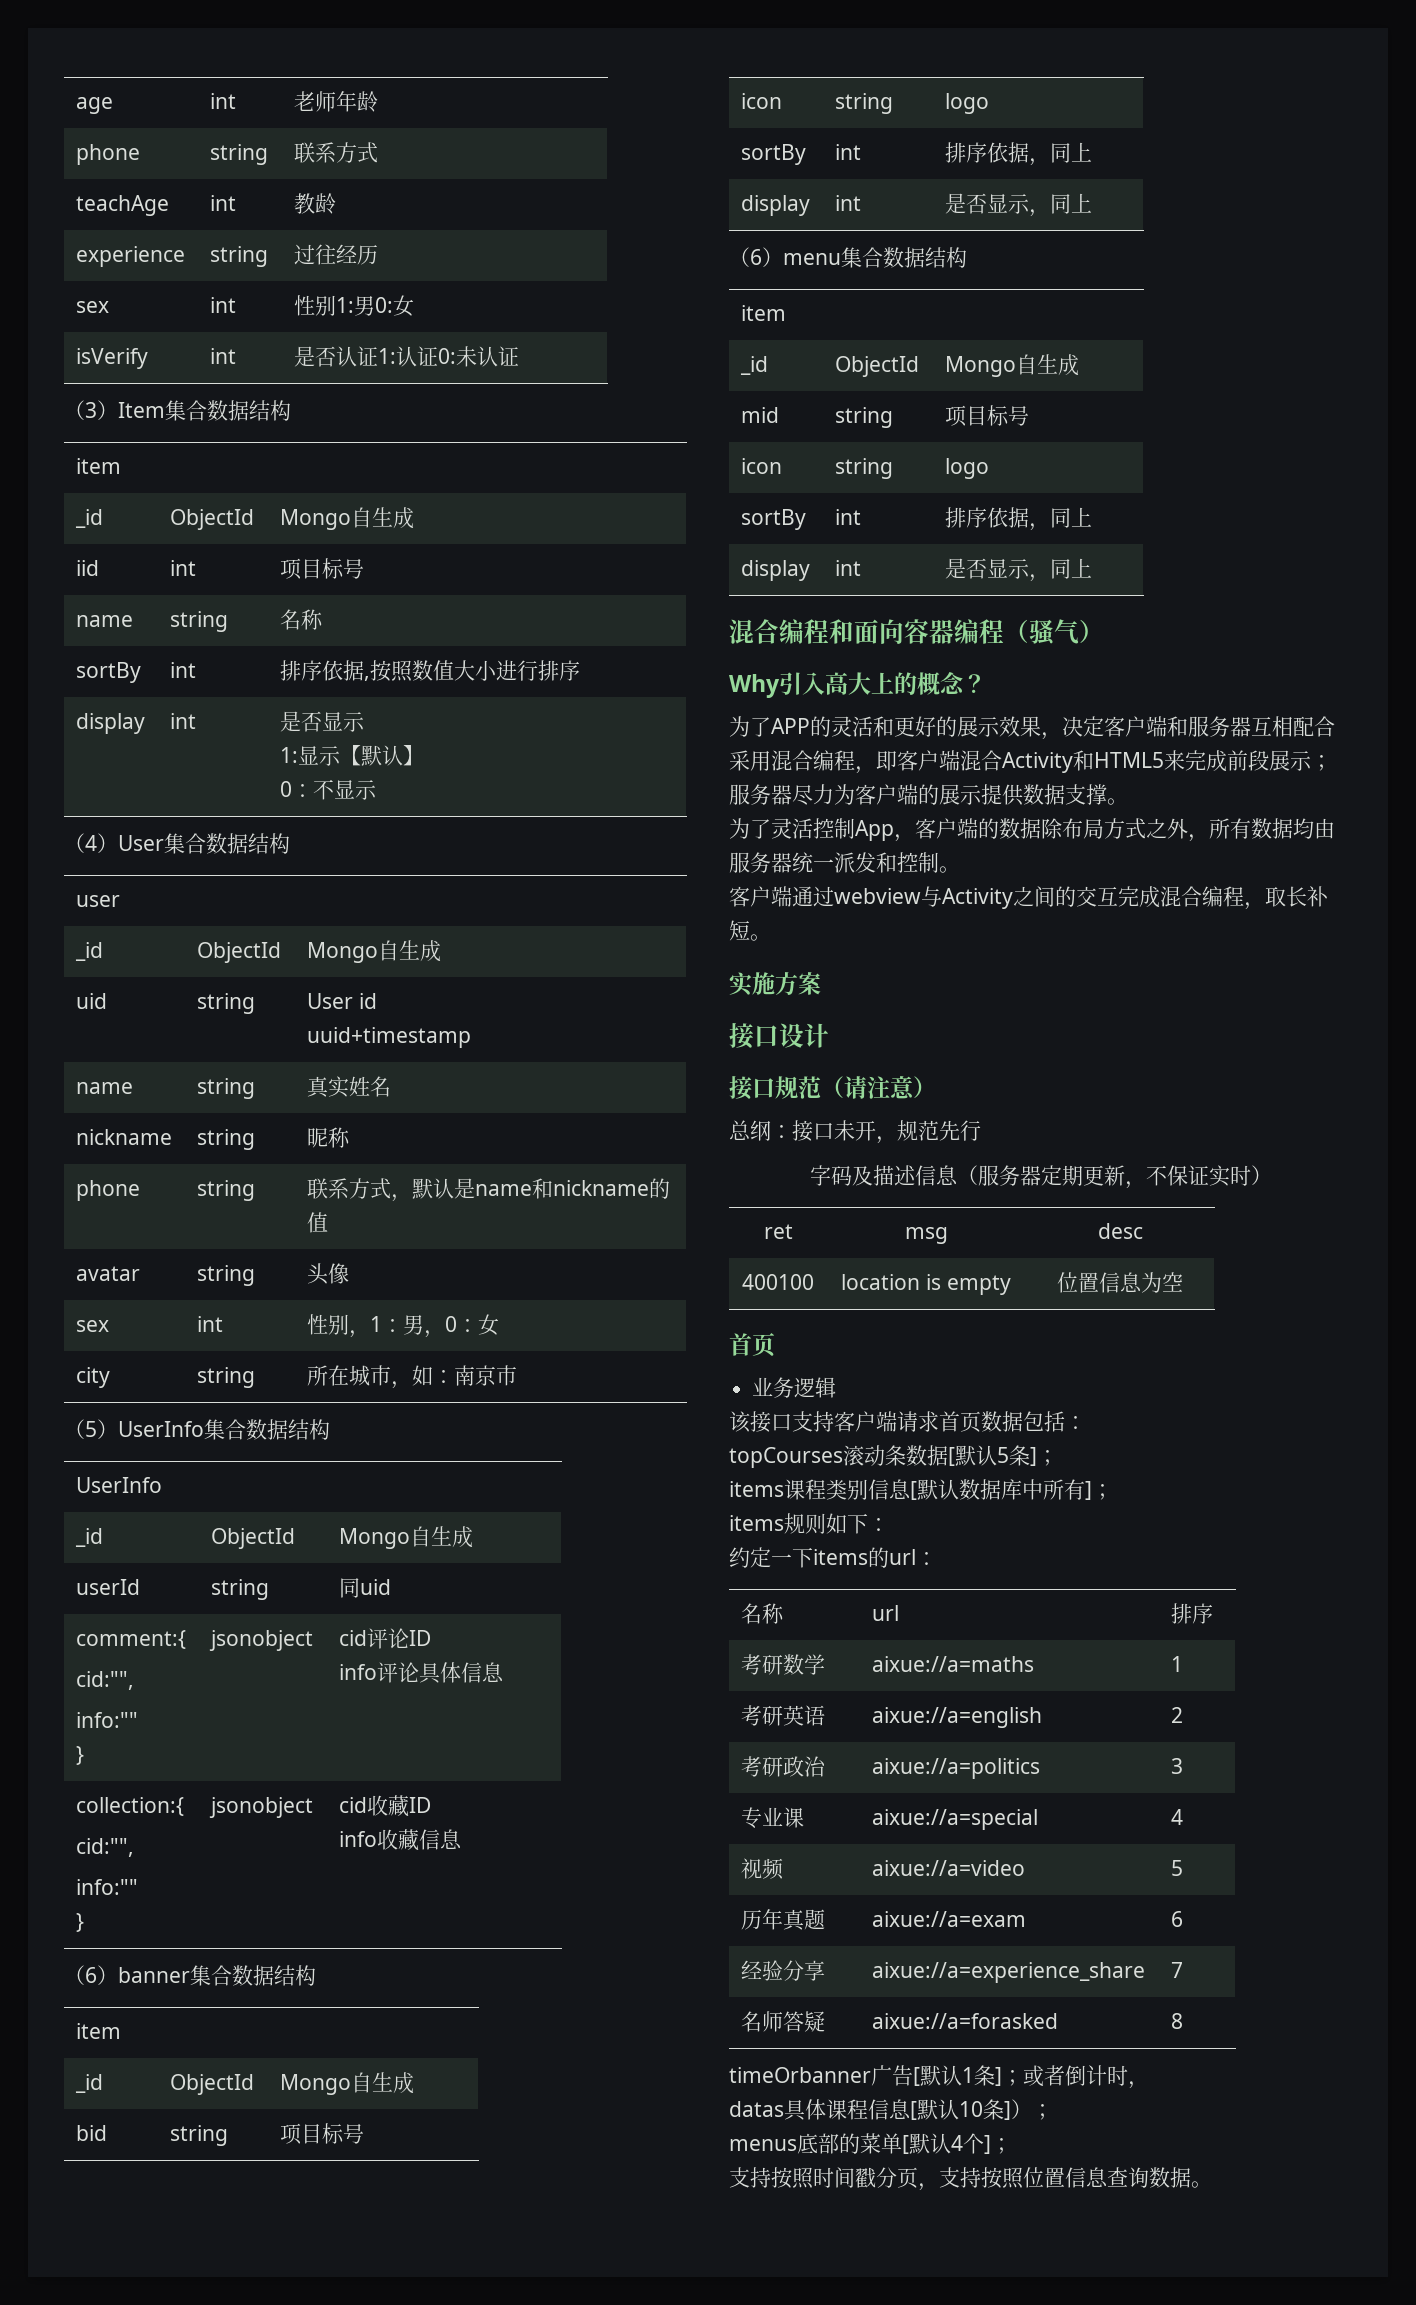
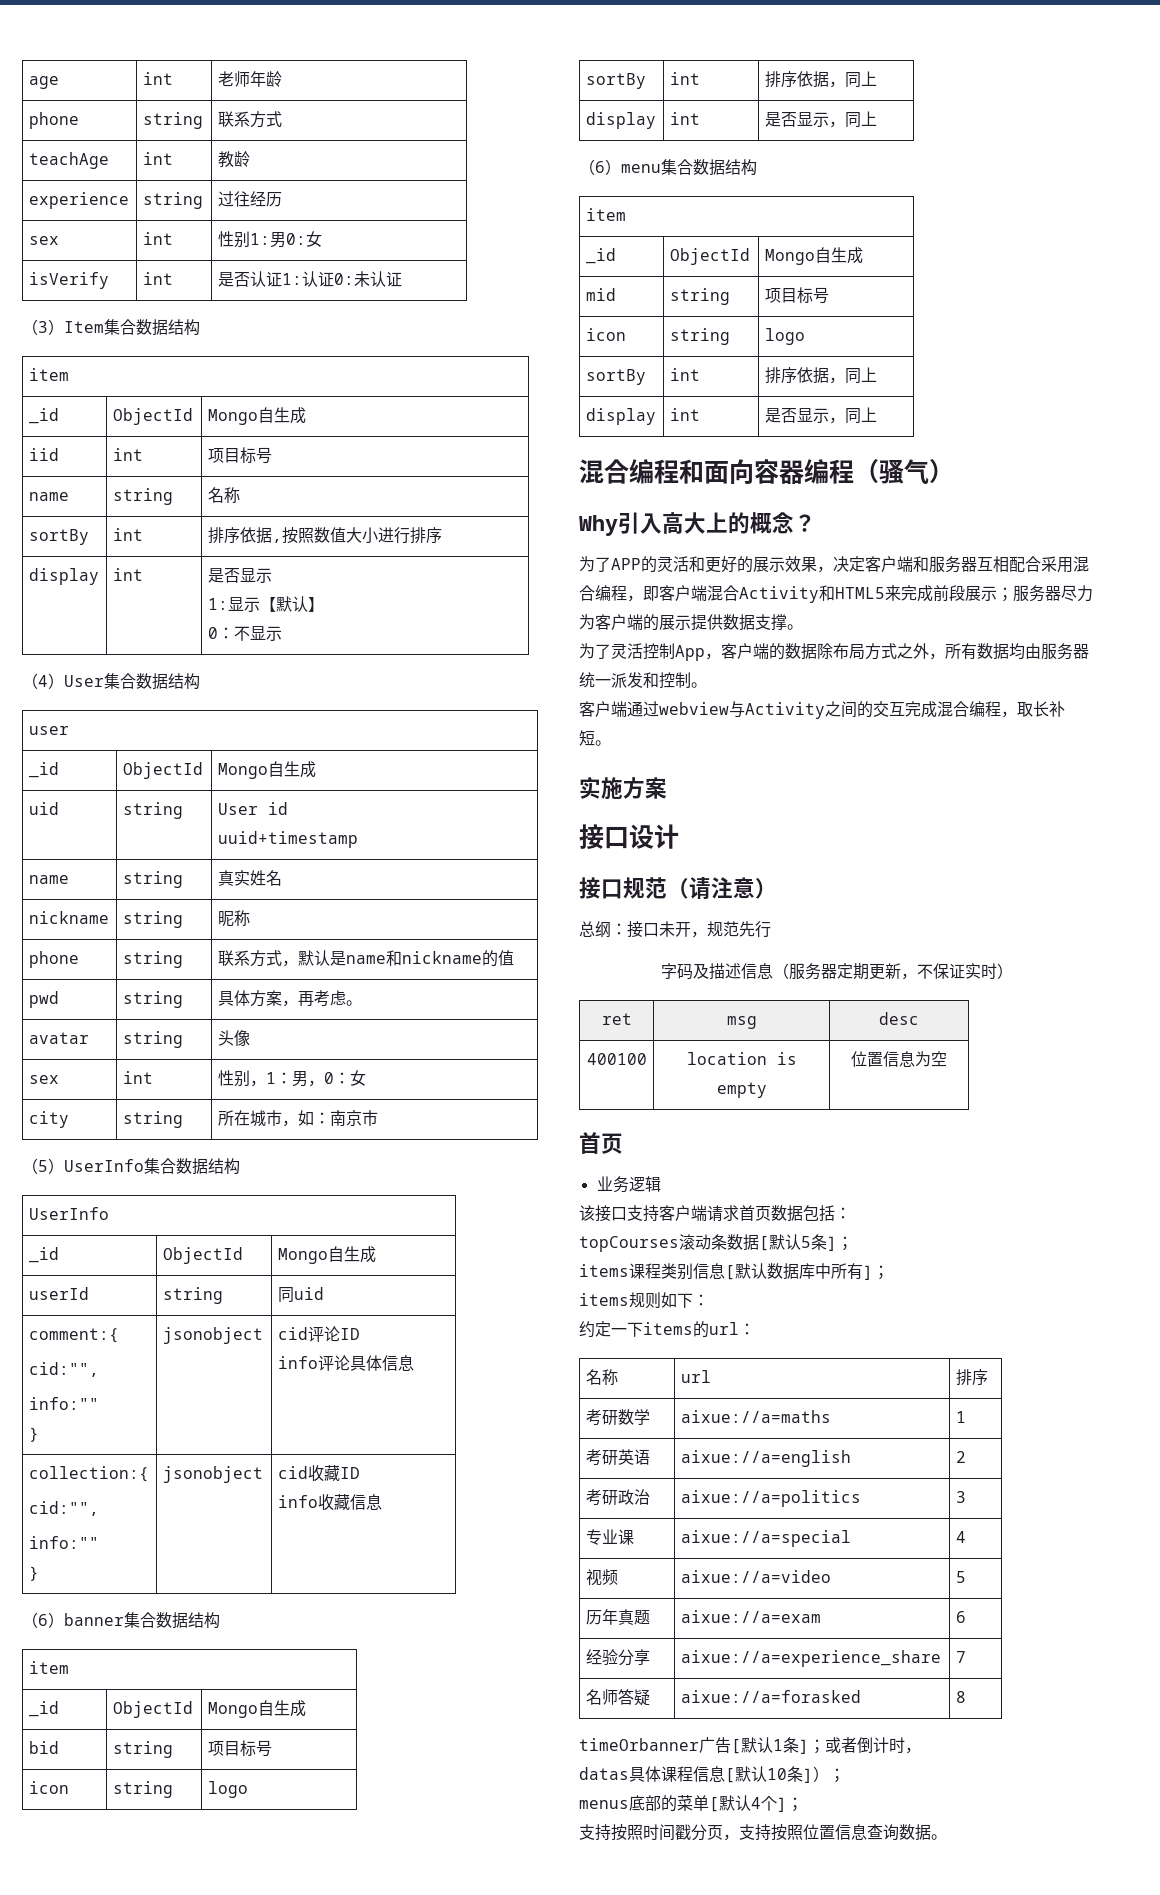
+ pwd | string | 具体方案，再考虑。

